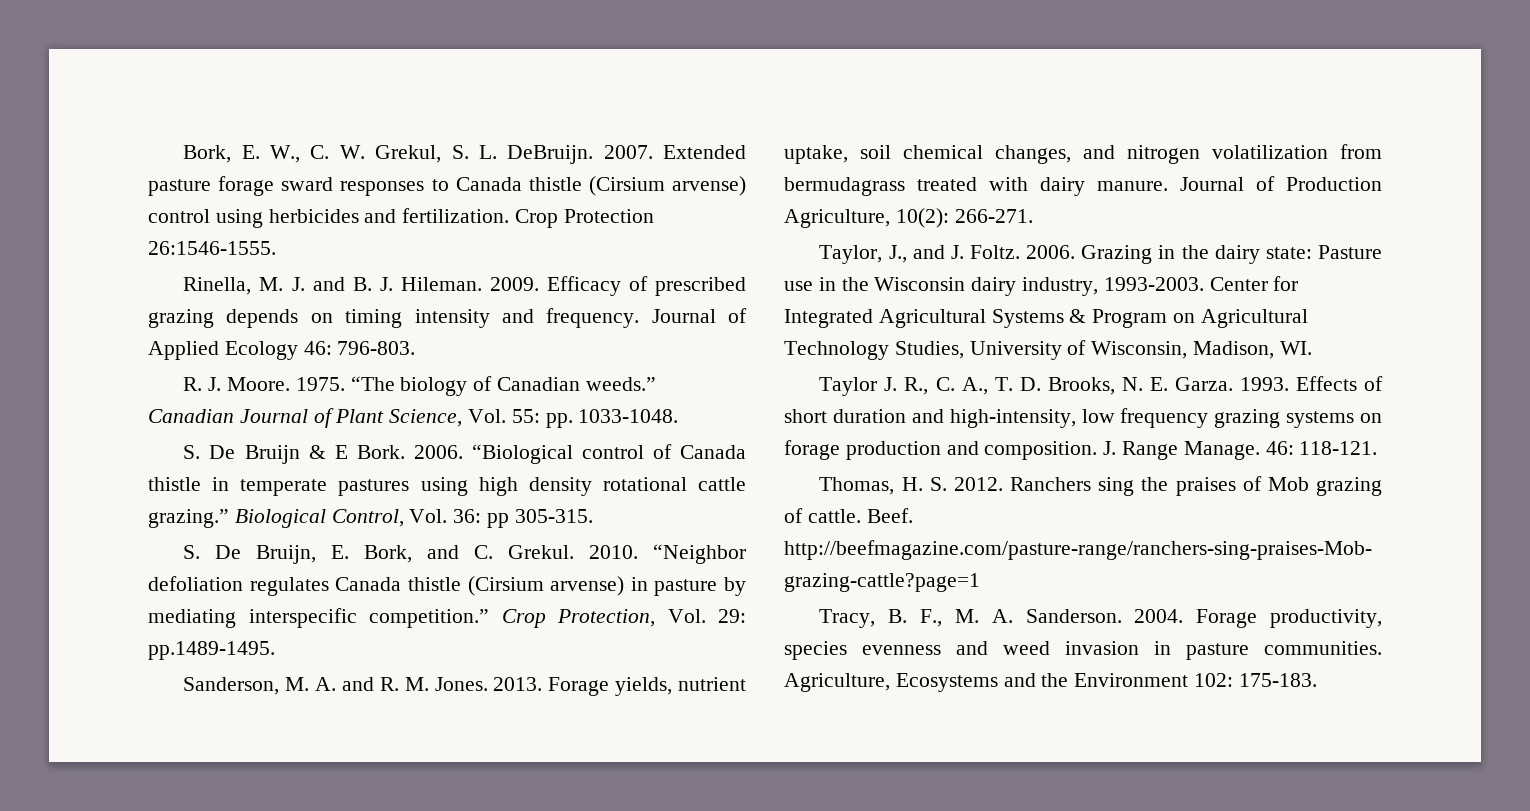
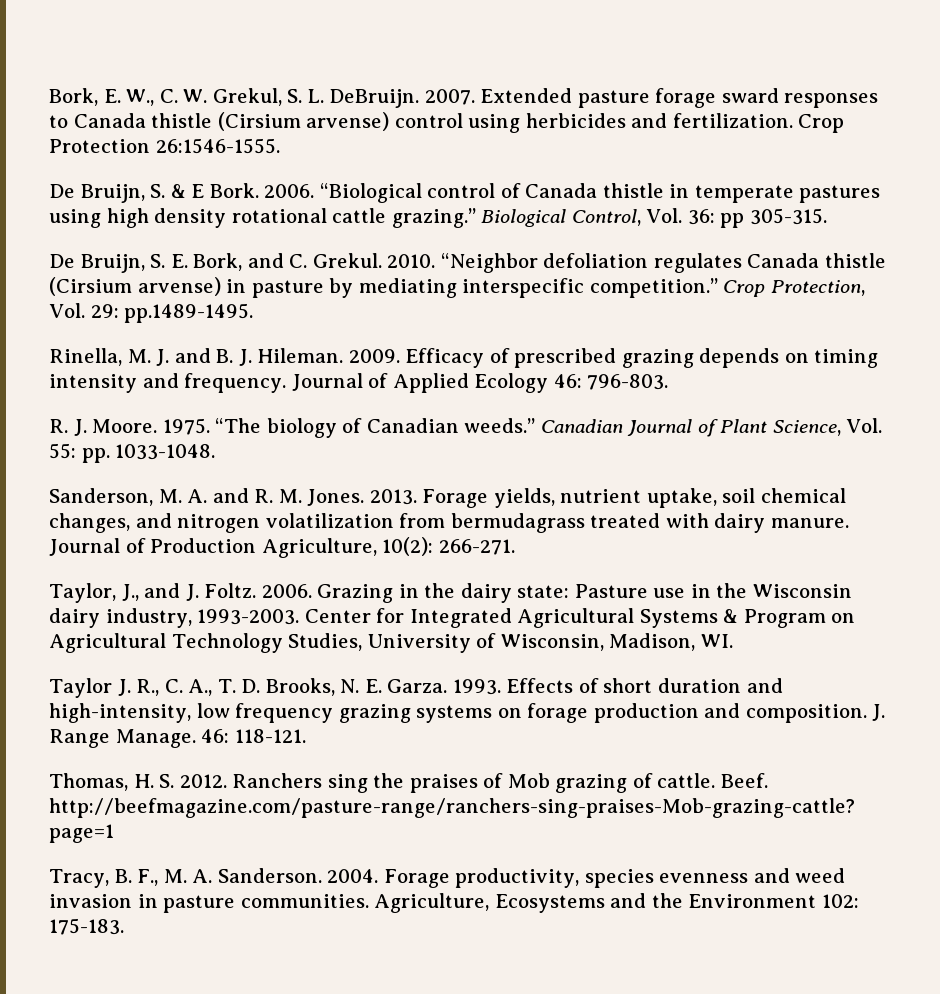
+ De Bruijn, S. & E Bork. 2006. “Biological control of Canada thistle in temperate pastures using high density rotational cattle grazing.” Biological Control, Vol. 36: pp 305-315.
+ De Bruijn, S. E. Bork, and C. Grekul. 2010. “Neighbor defoliation regulates Canada thistle (Cirsium arvense) in pasture by mediating interspecific competition.” Crop Protection, Vol. 29: pp.1489-1495.
- S. De Bruijn & E Bork. 2006. “Biological control of Canada thistle in temperate pastures using high density rotational cattle grazing.” Biological Control, Vol. 36: pp 305-315.
- S. De Bruijn, E. Bork, and C. Grekul. 2010. “Neighbor defoliation regulates Canada thistle (Cirsium arvense) in pasture by mediating interspecific competition.” Crop Protection, Vol. 29: pp.1489-1495.

